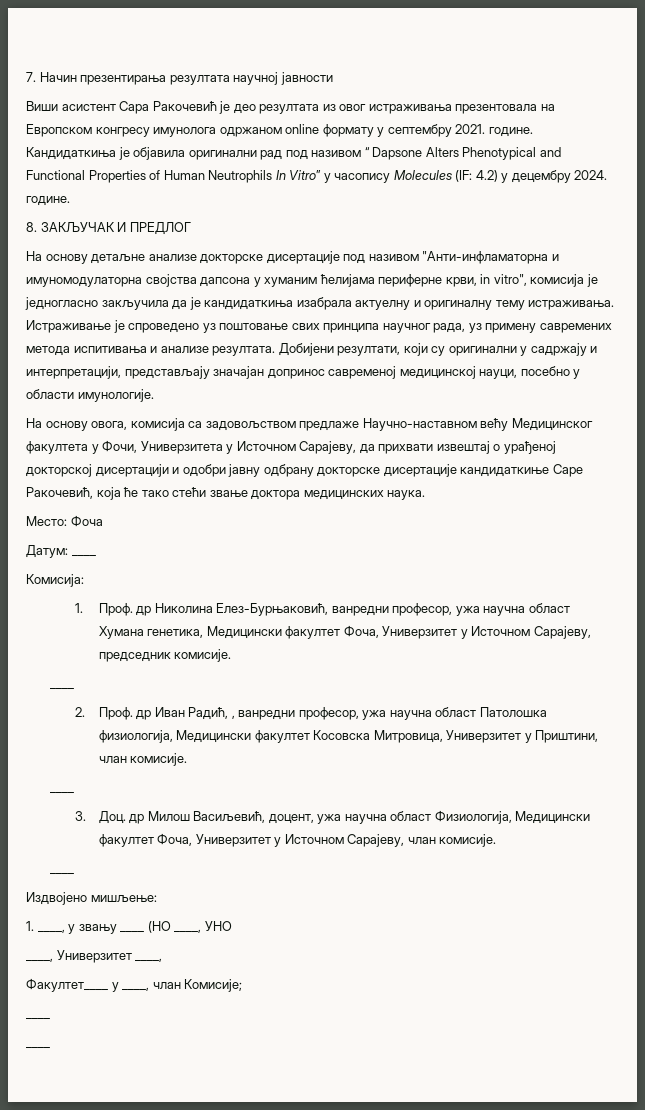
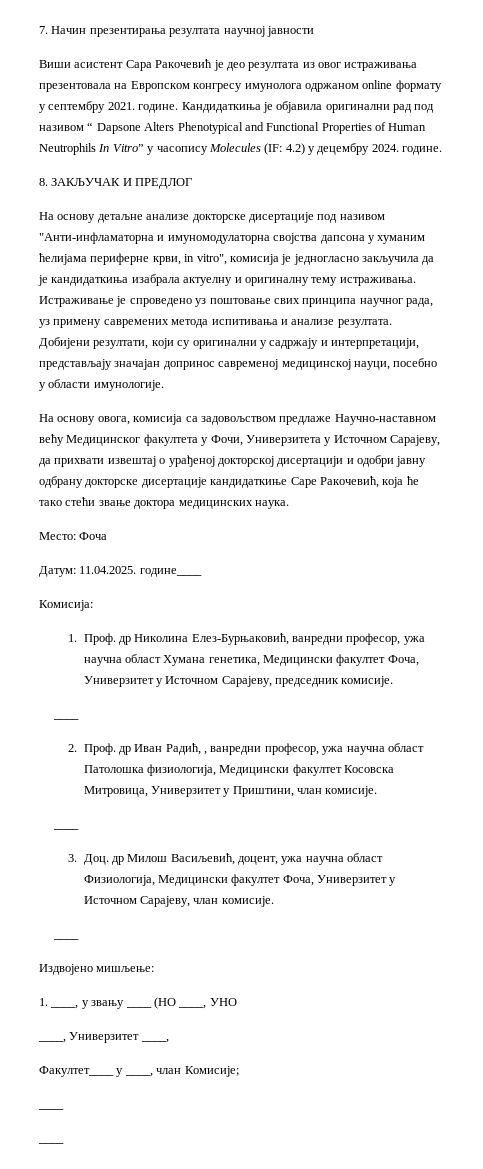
- Датум: ____
+ Датум: 11.04.2025. године____

